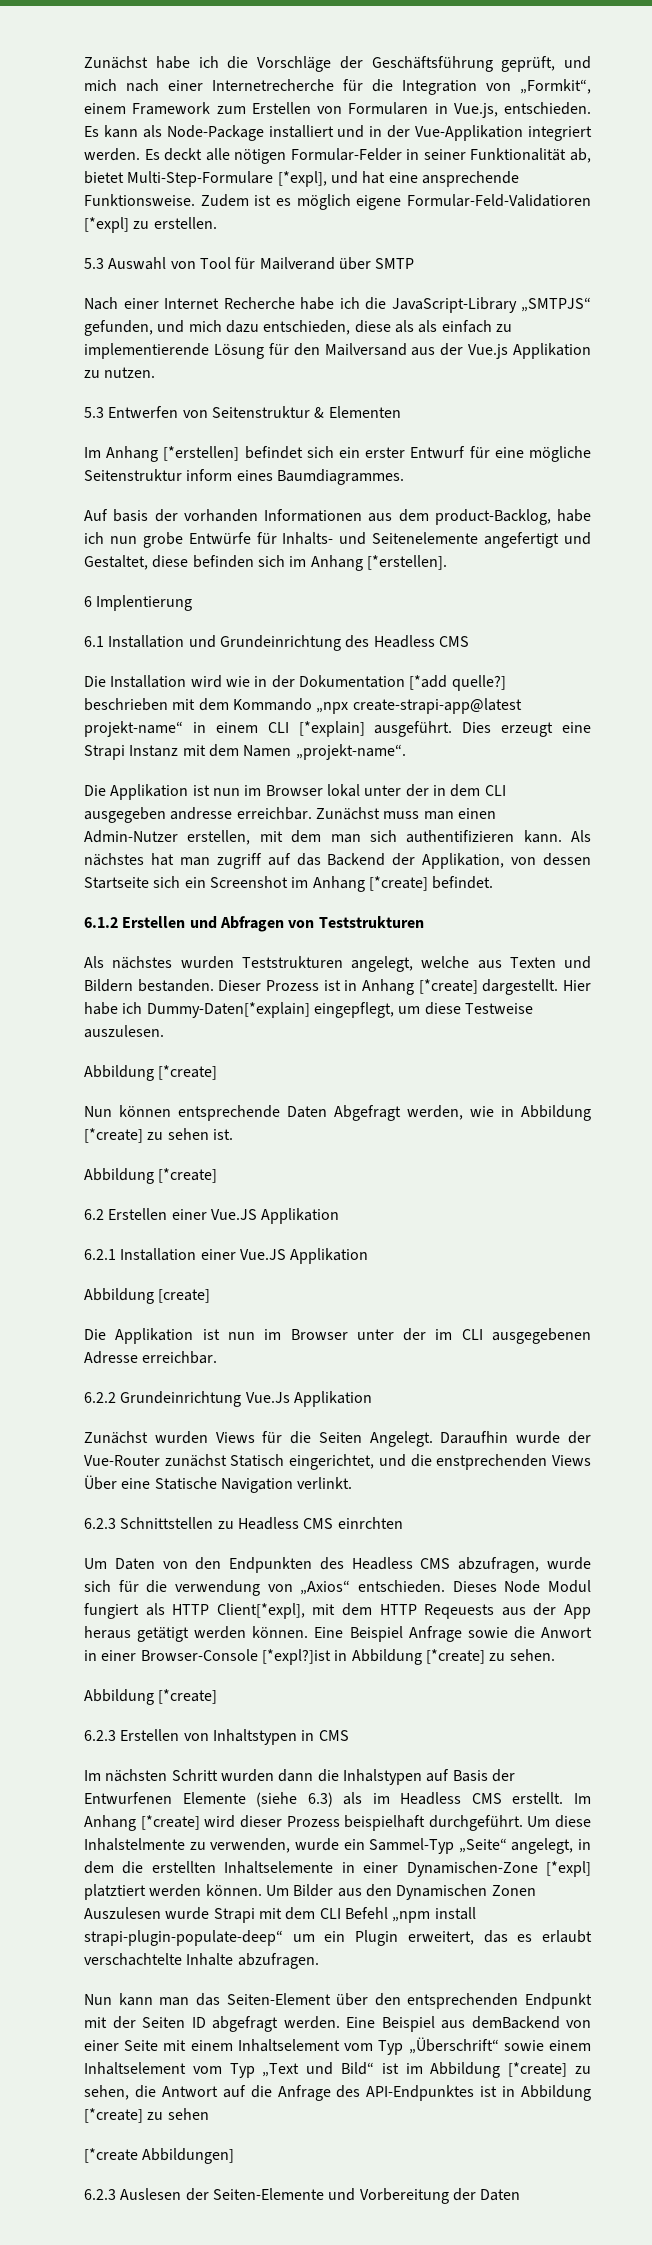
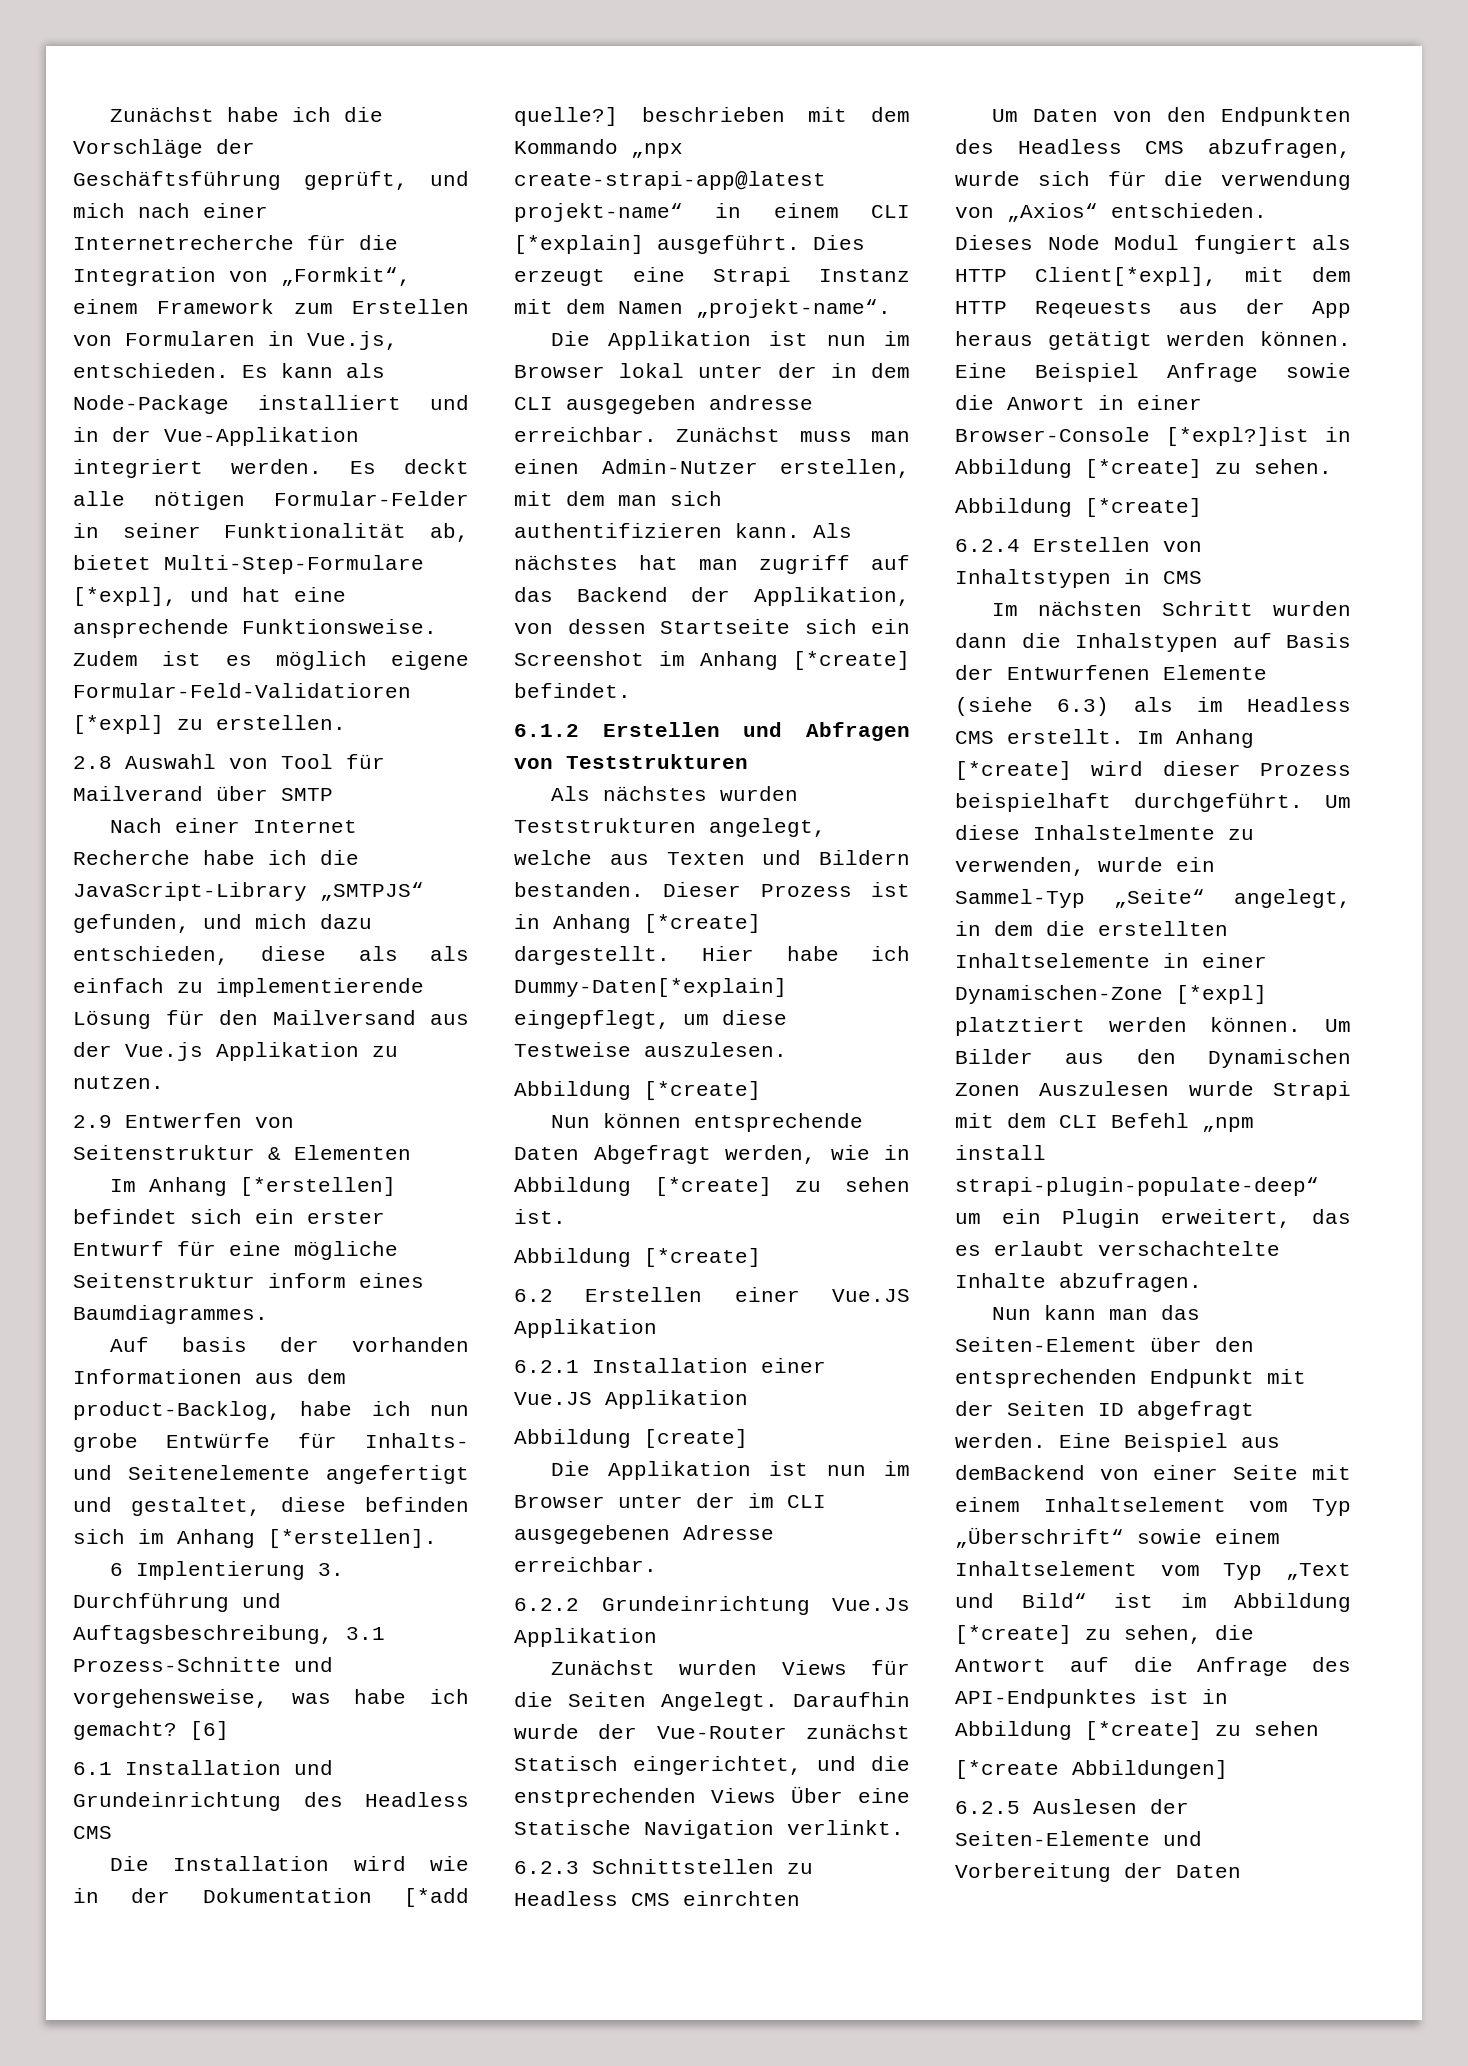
- 5.3 Auswahl von Tool für Mailverand über SMTP
+ 2.8 Auswahl von Tool für Mailverand über SMTP
- 5.3 Entwerfen von Seitenstruktur & Elementen
+ 2.9 Entwerfen von Seitenstruktur & Elementen
- Auf basis der vorhanden Informationen aus dem product-Backlog, habe ich nun grobe Entwürfe für Inhalts- und Seitenelemente angefertigt und Gestaltet, diese befinden sich im Anhang [*erstellen].
+ Auf basis der vorhanden Informationen aus dem product-Backlog, habe ich nun grobe Entwürfe für Inhalts- und Seitenelemente angefertigt und gestaltet, diese befinden sich im Anhang [*erstellen].
- 6 Implentierung
+ 6 Implentierung 3. Durchführung und Auftagsbeschreibung, 3.1 Prozess-Schnitte und vorgehensweise, was habe ich gemacht? [6]
- 6.2.3 Erstellen von Inhaltstypen in CMS
+ 6.2.4 Erstellen von Inhaltstypen in CMS
- 6.2.3 Auslesen der Seiten-Elemente und Vorbereitung der Daten
+ 6.2.5 Auslesen der Seiten-Elemente und Vorbereitung der Daten

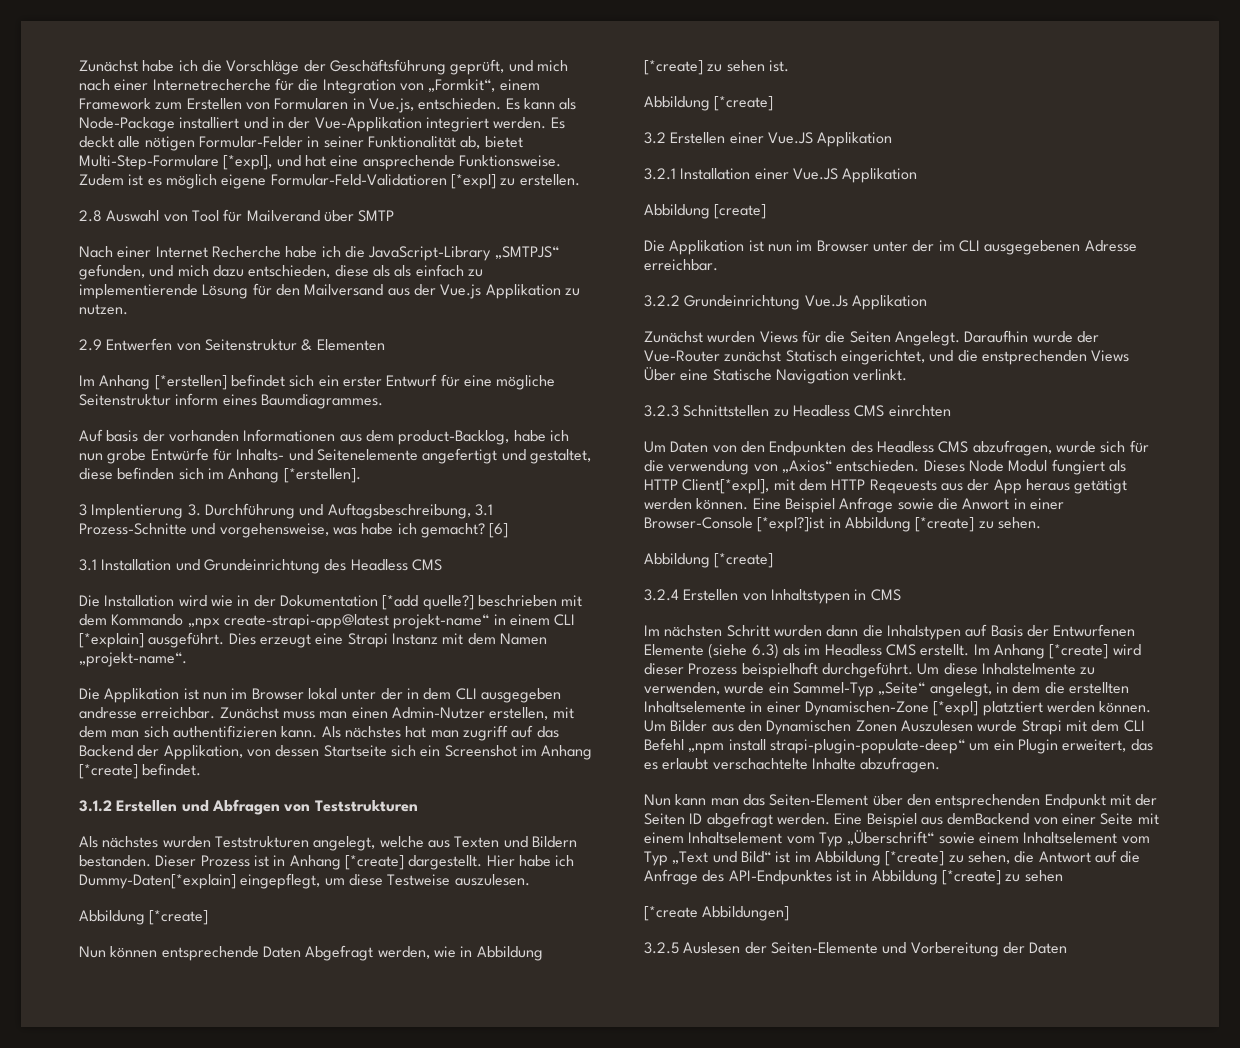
- 6 Implentierung 3. Durchführung und Auftagsbeschreibung, 3.1 Prozess-Schnitte und vorgehensweise, was habe ich gemacht?
+ 3 Implentierung 3. Durchführung und Auftagsbeschreibung, 3.1 Prozess-Schnitte und vorgehensweise, was habe ich gemacht?
- 6.1 Installation und Grundeinrichtung des Headless CMS
+ 3.1 Installation und Grundeinrichtung des Headless CMS
- 6.1.2 Erstellen und Abfragen von Teststrukturen
+ 3.1.2 Erstellen und Abfragen von Teststrukturen
- 6.2 Erstellen einer Vue.JS Applikation
+ 3.2 Erstellen einer Vue.JS Applikation
- 6.2.1 Installation einer Vue.JS Applikation
+ 3.2.1 Installation einer Vue.JS Applikation
- 6.2.2 Grundeinrichtung Vue.Js Applikation
+ 3.2.2 Grundeinrichtung Vue.Js Applikation
- 6.2.3 Schnittstellen zu Headless CMS einrchten
+ 3.2.3 Schnittstellen zu Headless CMS einrchten
- 6.2.4 Erstellen von Inhaltstypen in CMS
+ 3.2.4 Erstellen von Inhaltstypen in CMS
- 6.2.5 Auslesen der Seiten-Elemente und Vorbereitung der Daten
+ 3.2.5 Auslesen der Seiten-Elemente und Vorbereitung der Daten

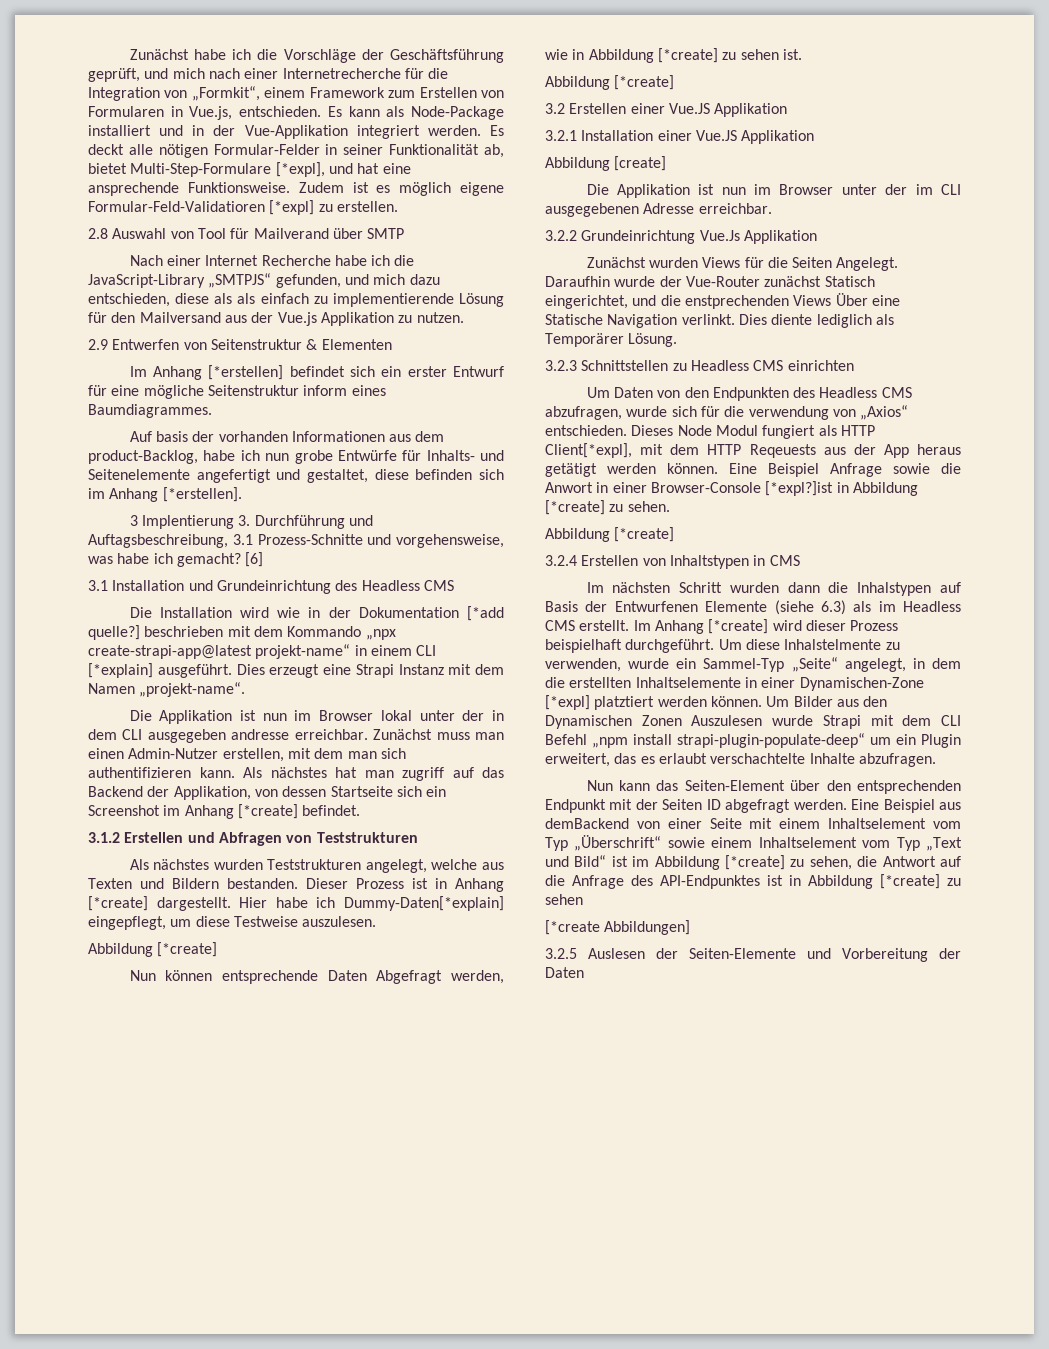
+ Dies diente lediglich als Temporärer Lösung.
- 3.2.3 Schnittstellen zu Headless CMS einrchten
+ 3.2.3 Schnittstellen zu Headless CMS einrichten
- Nun kann man das Seiten-Element über den entsprechenden Endpunkt mit der Seiten ID abgefragt werden.
+ Nun kann das Seiten-Element über den entsprechenden Endpunkt mit der Seiten ID abgefragt werden.

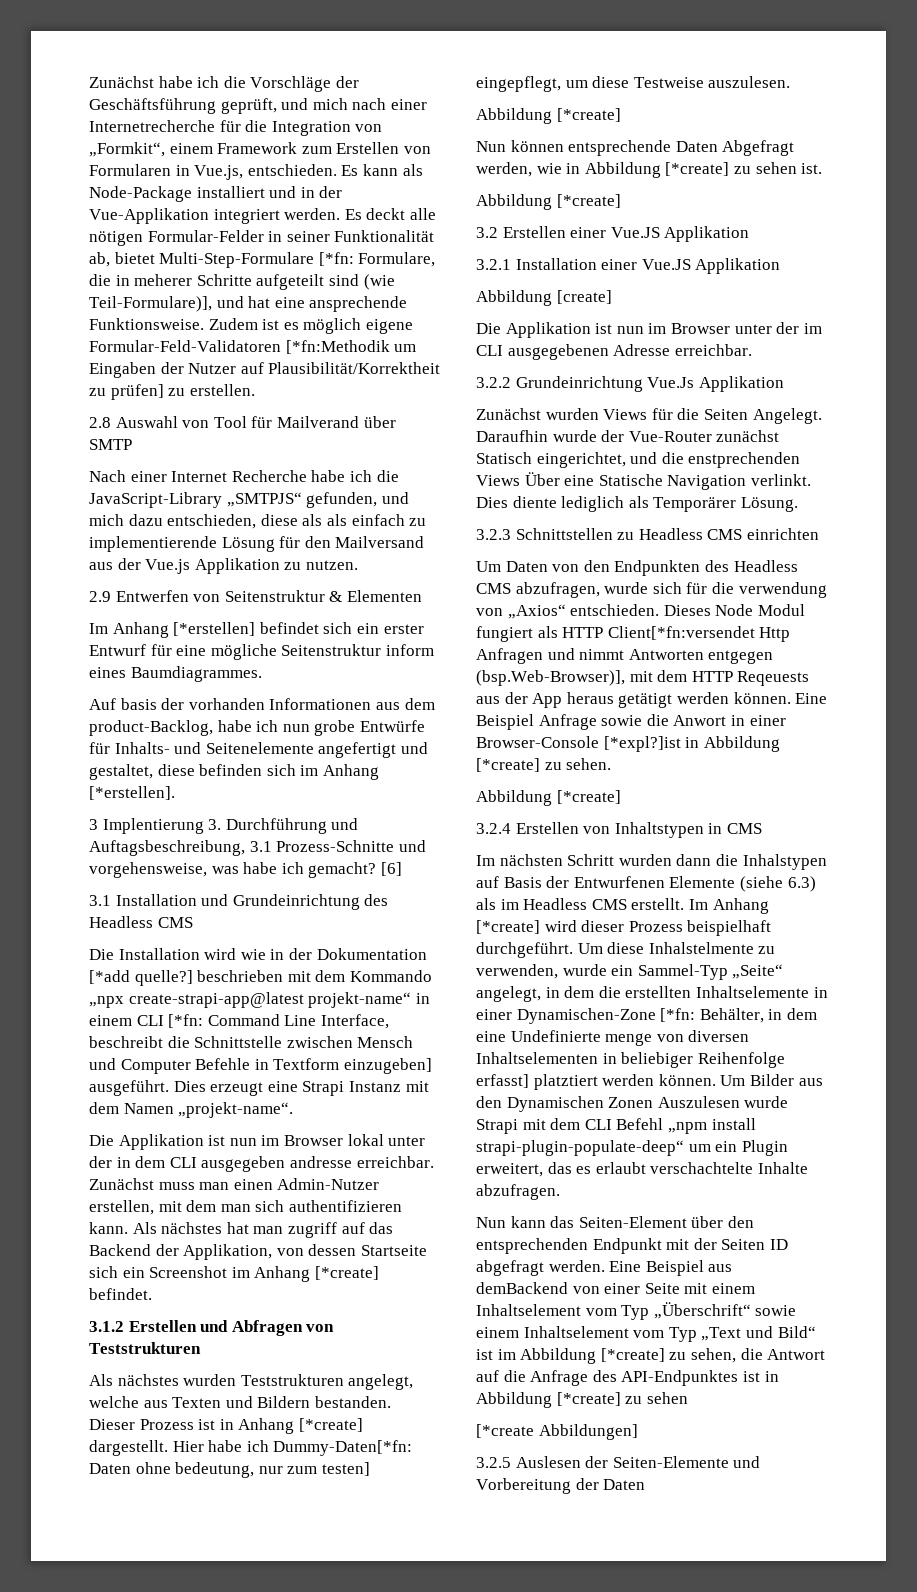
- Es deckt alle nötigen Formular-Felder in seiner Funktionalität ab, bietet Multi-Step-Formulare [*expl], und hat eine ansprechende Funktionsweise.
+ Es deckt alle nötigen Formular-Felder in seiner Funktionalität ab, bietet Multi-Step-Formulare [*fn: Formulare, die in meherer Schritte aufgeteilt sind (wie Teil-Formulare)], und hat eine ansprechende Funktionsweise.
- Zudem ist es möglich eigene Formular-Feld-Validatioren [*expl] zu erstellen.
+ Zudem ist es möglich eigene Formular-Feld-Validatoren [*fn:Methodik um Eingaben der Nutzer auf Plausibilität/Korrektheit zu prüfen] zu erstellen.
- Die Installation wird wie in der Dokumentation [*add quelle?] beschrieben mit dem Kommando „npx create-strapi-app@latest projekt-name“ in einem CLI [*explain] ausgeführt.
+ Die Installation wird wie in der Dokumentation [*add quelle?] beschrieben mit dem Kommando „npx create-strapi-app@latest projekt-name“ in einem CLI [*fn: Command Line Interface, beschreibt die Schnittstelle zwischen Mensch und Computer Befehle in Textform einzugeben] ausgeführt.
- Hier habe ich Dummy-Daten[*explain] eingepflegt, um diese Testweise auszulesen.
+ Hier habe ich Dummy-Daten[*fn: Daten ohne bedeutung, nur zum testen] eingepflegt, um diese Testweise auszulesen.
- Dieses Node Modul fungiert als HTTP Client[*expl], mit dem HTTP Reqeuests aus der App heraus getätigt werden können.
+ Dieses Node Modul fungiert als HTTP Client[*fn:versendet Http Anfragen und nimmt Antworten entgegen (bsp.Web-Browser)], mit dem HTTP Reqeuests aus der App heraus getätigt werden können.
- Um diese Inhalstelmente zu verwenden, wurde ein Sammel-Typ „Seite“ angelegt, in dem die erstellten Inhaltselemente in einer Dynamischen-Zone [*expl] platztiert werden können.
+ Um diese Inhalstelmente zu verwenden, wurde ein Sammel-Typ „Seite“ angelegt, in dem die erstellten Inhaltselemente in einer Dynamischen-Zone [*fn: Behälter, in dem eine Undefinierte menge von diversen Inhaltselementen in beliebiger Reihenfolge erfasst] platztiert werden können.

